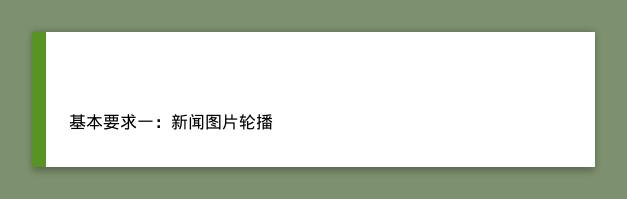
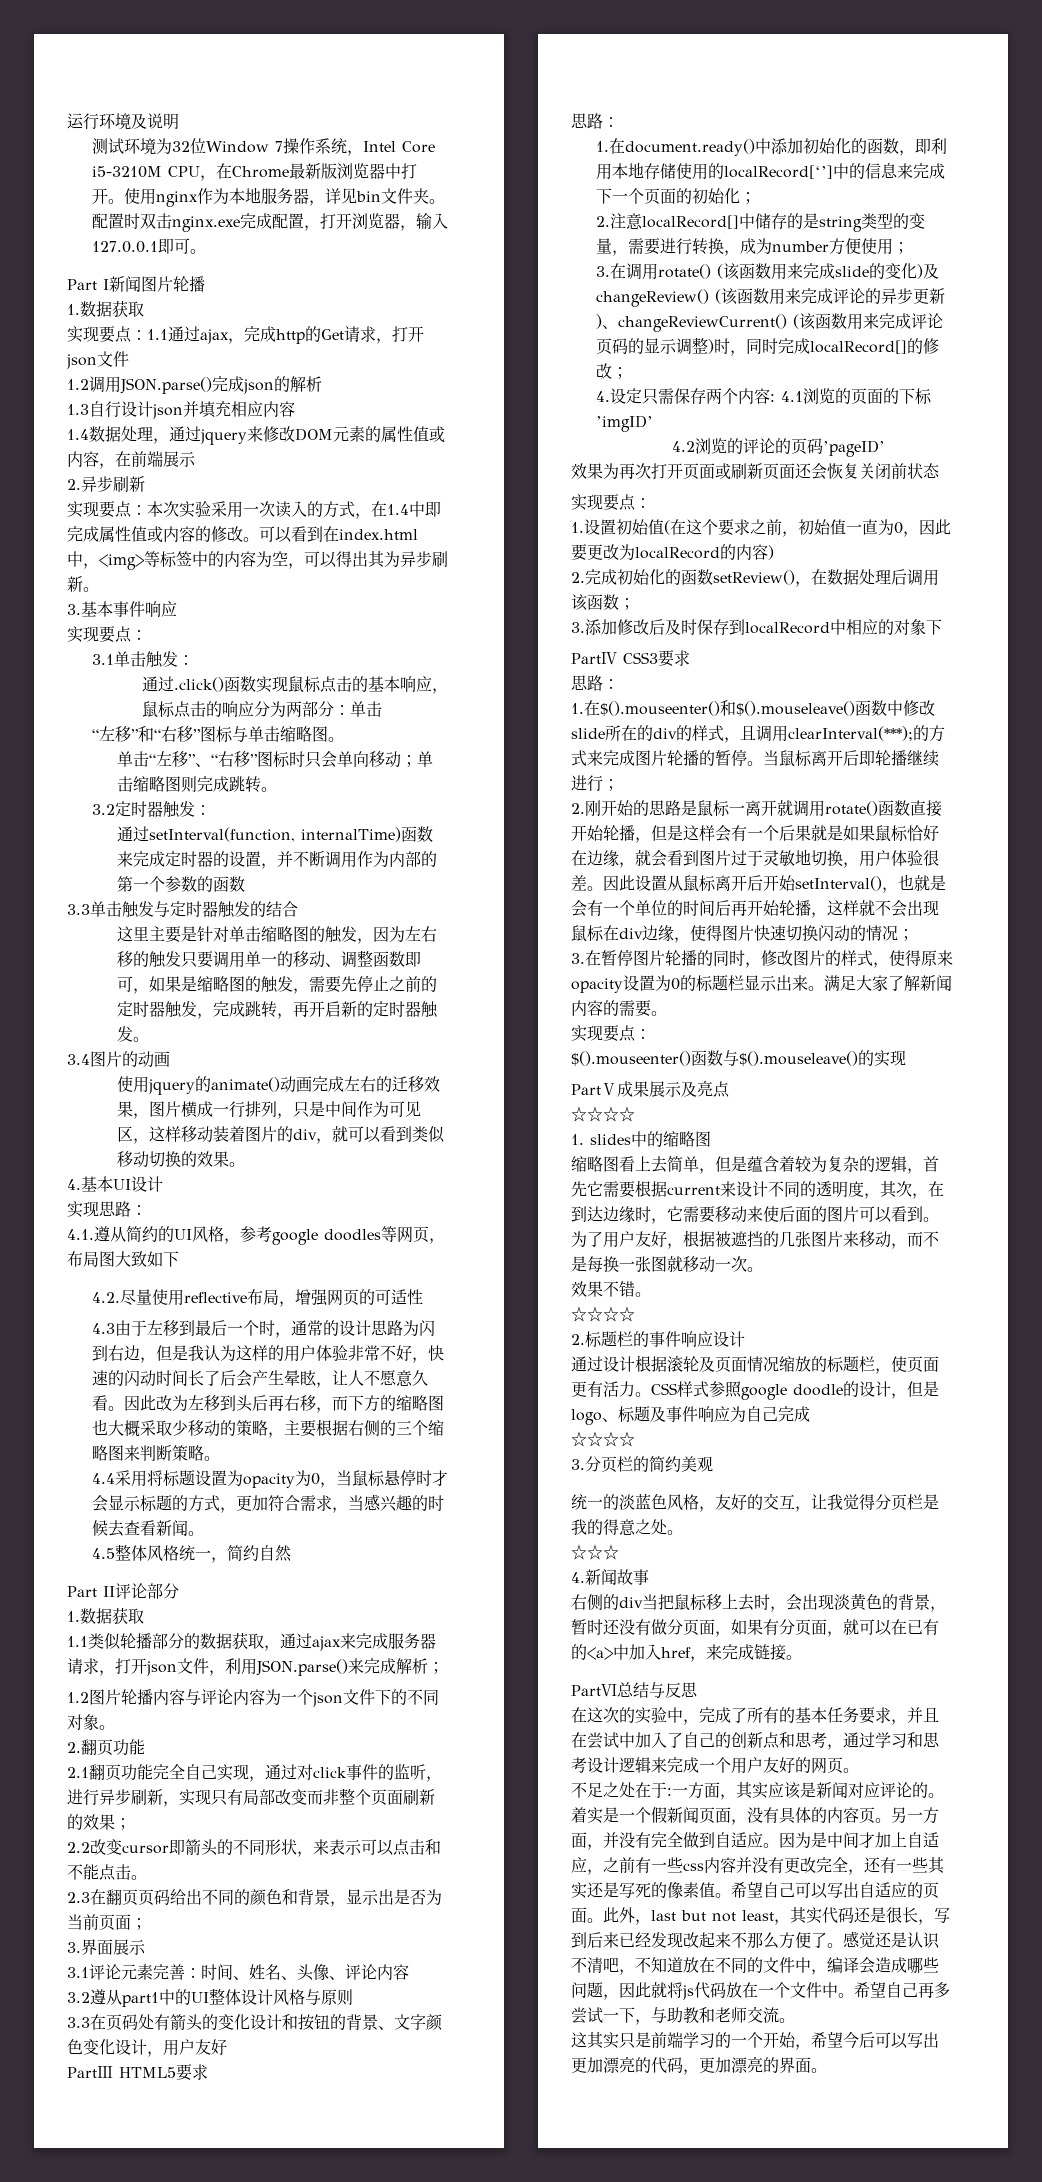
- 基本要求一：新闻图片轮播
+ 运行环境及说明
+ 测试环境为32位Window 7操作系统，Intel Core i5-3210M CPU，在Chrome最新版浏览器中打开。使用nginx作为本地服务器，详见bin文件夹。配置时双击nginx.exe完成配置，打开浏览器，输入127.0.0.1即可。
+ Part I新闻图片轮播
+ 1.数据获取
+ 实现要点：1.1通过ajax，完成http的Get请求，打开json文件
+ 1.2调用JSON.parse()完成json的解析
+ 1.3自行设计json并填充相应内容
+ 1.4数据处理，通过jquery来修改DOM元素的属性值或内容，在前端展示
+ 2.异步刷新
+ 实现要点：本次实验采用一次读入的方式，在1.4中即完成属性值或内容的修改。可以看到在index.html中，<img>等标签中的内容为空，可以得出其为异步刷新。
+ 3.基本事件响应
+ 实现要点：
+ 3.1单击触发：
+ 通过.click()函数实现鼠标点击的基本响应，鼠标点击的响应分为两部分：单击
+ “左移”和“右移”图标与单击缩略图。
+ 单击“左移”、“右移”图标时只会单向移动；单击缩略图则完成跳转。
+ 3.2定时器触发：
+ 通过setInterval(function, internalTime)函数来完成定时器的设置，并不断调用作为内部的第一个参数的函数
+ 3.3单击触发与定时器触发的结合
+ 这里主要是针对单击缩略图的触发，因为左右移的触发只要调用单一的移动、调整函数即可，如果是缩略图的触发，需要先停止之前的定时器触发，完成跳转，再开启新的定时器触发。
+ 3.4图片的动画
+ 使用jquery的animate()动画完成左右的迁移效果，图片横成一行排列，只是中间作为可见区，这样移动装着图片的div，就可以看到类似移动切换的效果。
+ 4.基本UI设计
+ 实现思路：
+ 4.1.遵从简约的UI风格，参考google doodles等网页，布局图大致如下
+ 4.2.尽量使用reflective布局，增强网页的可适性
+ 4.3由于左移到最后一个时，通常的设计思路为闪到右边，但是我认为这样的用户体验非常不好，快速的闪动时间长了后会产生晕眩，让人不愿意久看。因此改为左移到头后再右移，而下方的缩略图也大概采取少移动的策略，主要根据右侧的三个缩略图来判断策略。
+ 4.4采用将标题设置为opacity为0，当鼠标悬停时才会显示标题的方式，更加符合需求，当感兴趣的时候去查看新闻。
+ 4.5整体风格统一，简约自然
+ Part II评论部分
+ 1.数据获取
+ 1.1类似轮播部分的数据获取，通过ajax来完成服务器请求，打开json文件，利用JSON.parse()来完成解析；
+ 1.2图片轮播内容与评论内容为一个json文件下的不同对象。
+ 2.翻页功能
+ 2.1翻页功能完全自己实现，通过对click事件的监听，进行异步刷新，实现只有局部改变而非整个页面刷新的效果；
+ 2.2改变cursor即箭头的不同形状，来表示可以点击和不能点击。
+ 2.3在翻页页码给出不同的颜色和背景，显示出是否为当前页面；
+ 3.界面展示
+ 3.1评论元素完善：时间、姓名、头像、评论内容
+ 3.2遵从part1中的UI整体设计风格与原则
+ 3.3在页码处有箭头的变化设计和按钮的背景、文字颜色变化设计，用户友好
+ PartⅢ HTML5要求
+ 思路：
+ 1.在document.ready()中添加初始化的函数，即利用本地存储使用的localRecord[‘’]中的信息来完成下一个页面的初始化；
+ 2.注意localRecord[]中储存的是string类型的变量，需要进行转换，成为number方便使用；
+ 3.在调用rotate() (该函数用来完成slide的变化)及changeReview() (该函数用来完成评论的异步更新)、changeReviewCurrent() (该函数用来完成评论页码的显示调整)时，同时完成localRecord[]的修改；
+ 4.设定只需保存两个内容: 4.1浏览的页面的下标’imgID’
+ 4.2浏览的评论的页码’pageID’
+ 效果为再次打开页面或刷新页面还会恢复关闭前状态
+ 实现要点：
+ 1.设置初始值(在这个要求之前，初始值一直为0，因此要更改为localRecord的内容)
+ 2.完成初始化的函数setReview()，在数据处理后调用该函数；
+ 3.添加修改后及时保存到localRecord中相应的对象下
+ PartⅣ CSS3要求
+ 思路：
+ 1.在$().mouseenter()和$().mouseleave()函数中修改slide所在的div的样式，且调用clearInterval(***);的方式来完成图片轮播的暂停。当鼠标离开后即轮播继续进行；
+ 2.刚开始的思路是鼠标一离开就调用rotate()函数直接开始轮播，但是这样会有一个后果就是如果鼠标恰好在边缘，就会看到图片过于灵敏地切换，用户体验很差。因此设置从鼠标离开后开始setInterval()，也就是会有一个单位的时间后再开始轮播，这样就不会出现鼠标在div边缘，使得图片快速切换闪动的情况；
+ 3.在暂停图片轮播的同时，修改图片的样式，使得原来opacity设置为0的标题栏显示出来。满足大家了解新闻内容的需要。
+ 实现要点：
+ $().mouseenter()函数与$().mouseleave()的实现
+ PartⅤ成果展示及亮点
+ ☆☆☆☆
+ 1. slides中的缩略图
+ 缩略图看上去简单，但是蕴含着较为复杂的逻辑，首先它需要根据current来设计不同的透明度，其次，在到达边缘时，它需要移动来使后面的图片可以看到。为了用户友好，根据被遮挡的几张图片来移动，而不是每换一张图就移动一次。
+ 效果不错。
+ ☆☆☆☆
+ 2.标题栏的事件响应设计
+ 通过设计根据滚轮及页面情况缩放的标题栏，使页面更有活力。CSS样式参照google doodle的设计，但是logo、标题及事件响应为自己完成
+ ☆☆☆☆
+ 3.分页栏的简约美观
+ 统一的淡蓝色风格，友好的交互，让我觉得分页栏是我的得意之处。
+ ☆☆☆
+ 4.新闻故事
+ 右侧的div当把鼠标移上去时，会出现淡黄色的背景，暂时还没有做分页面，如果有分页面，就可以在已有的<a>中加入href，来完成链接。
+ PartⅥ总结与反思
+ 在这次的实验中，完成了所有的基本任务要求，并且在尝试中加入了自己的创新点和思考，通过学习和思考设计逻辑来完成一个用户友好的网页。
+ 不足之处在于:一方面，其实应该是新闻对应评论的。着实是一个假新闻页面，没有具体的内容页。另一方面，并没有完全做到自适应。因为是中间才加上自适应，之前有一些css内容并没有更改完全，还有一些其实还是写死的像素值。希望自己可以写出自适应的页面。此外，last but not least，其实代码还是很长，写到后来已经发现改起来不那么方便了。感觉还是认识不清吧，不知道放在不同的文件中，编译会造成哪些问题，因此就将js代码放在一个文件中。希望自己再多尝试一下，与助教和老师交流。
+ 这其实只是前端学习的一个开始，希望今后可以写出更加漂亮的代码，更加漂亮的界面。

